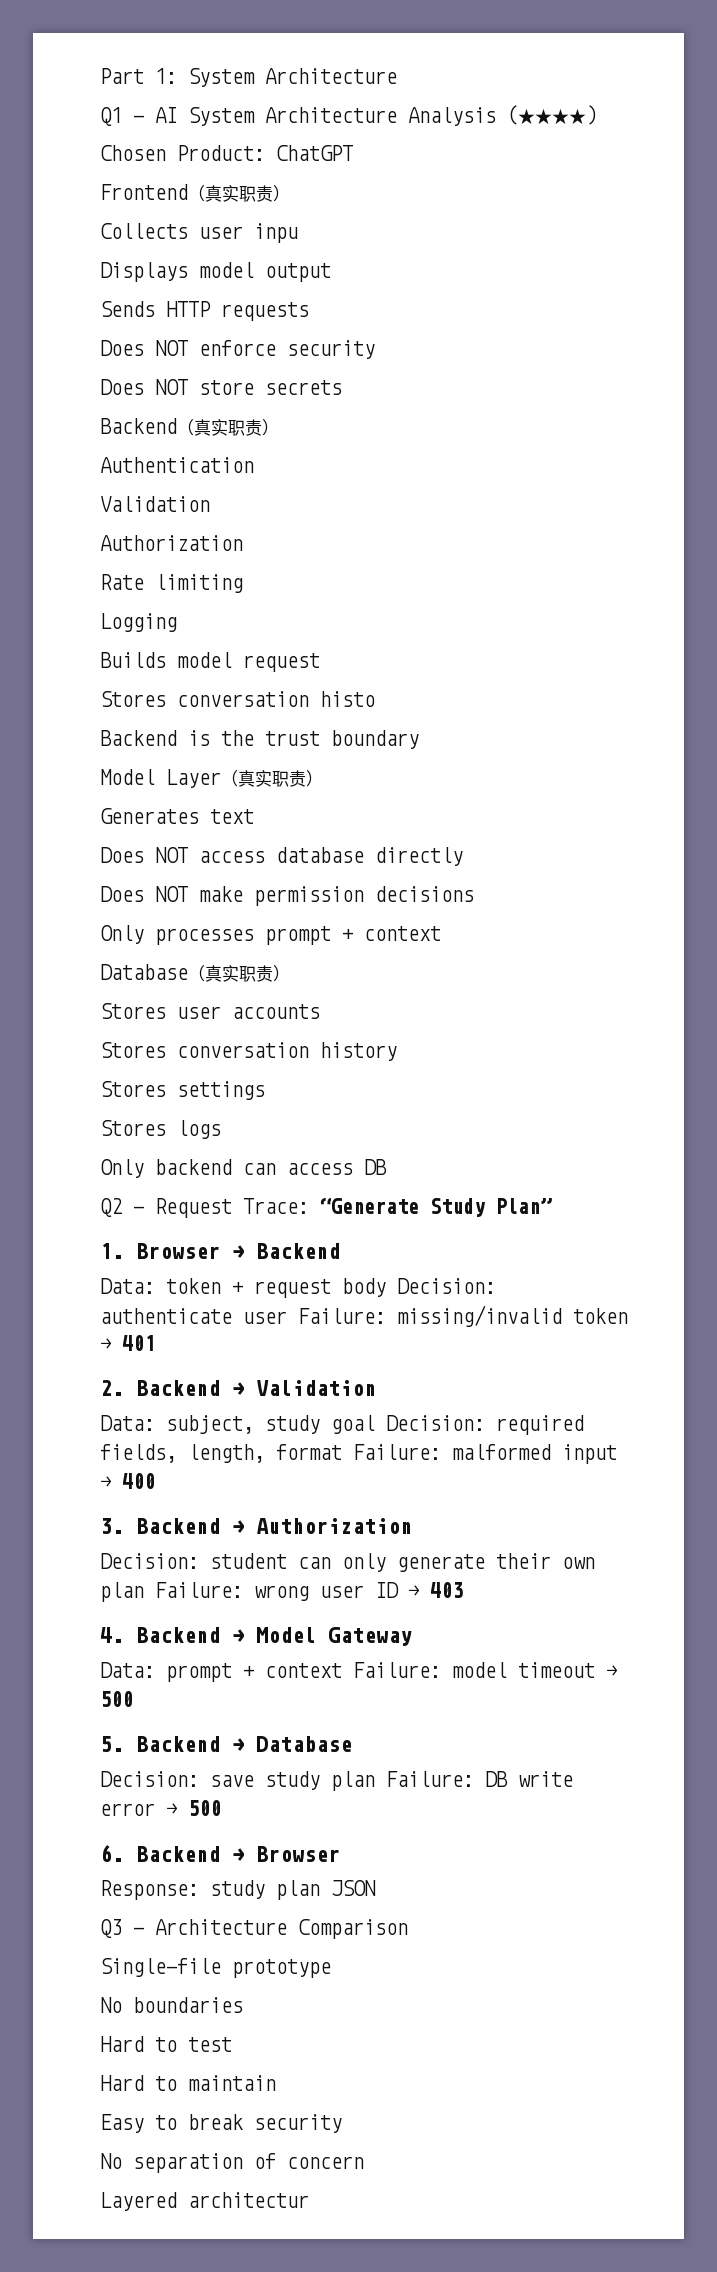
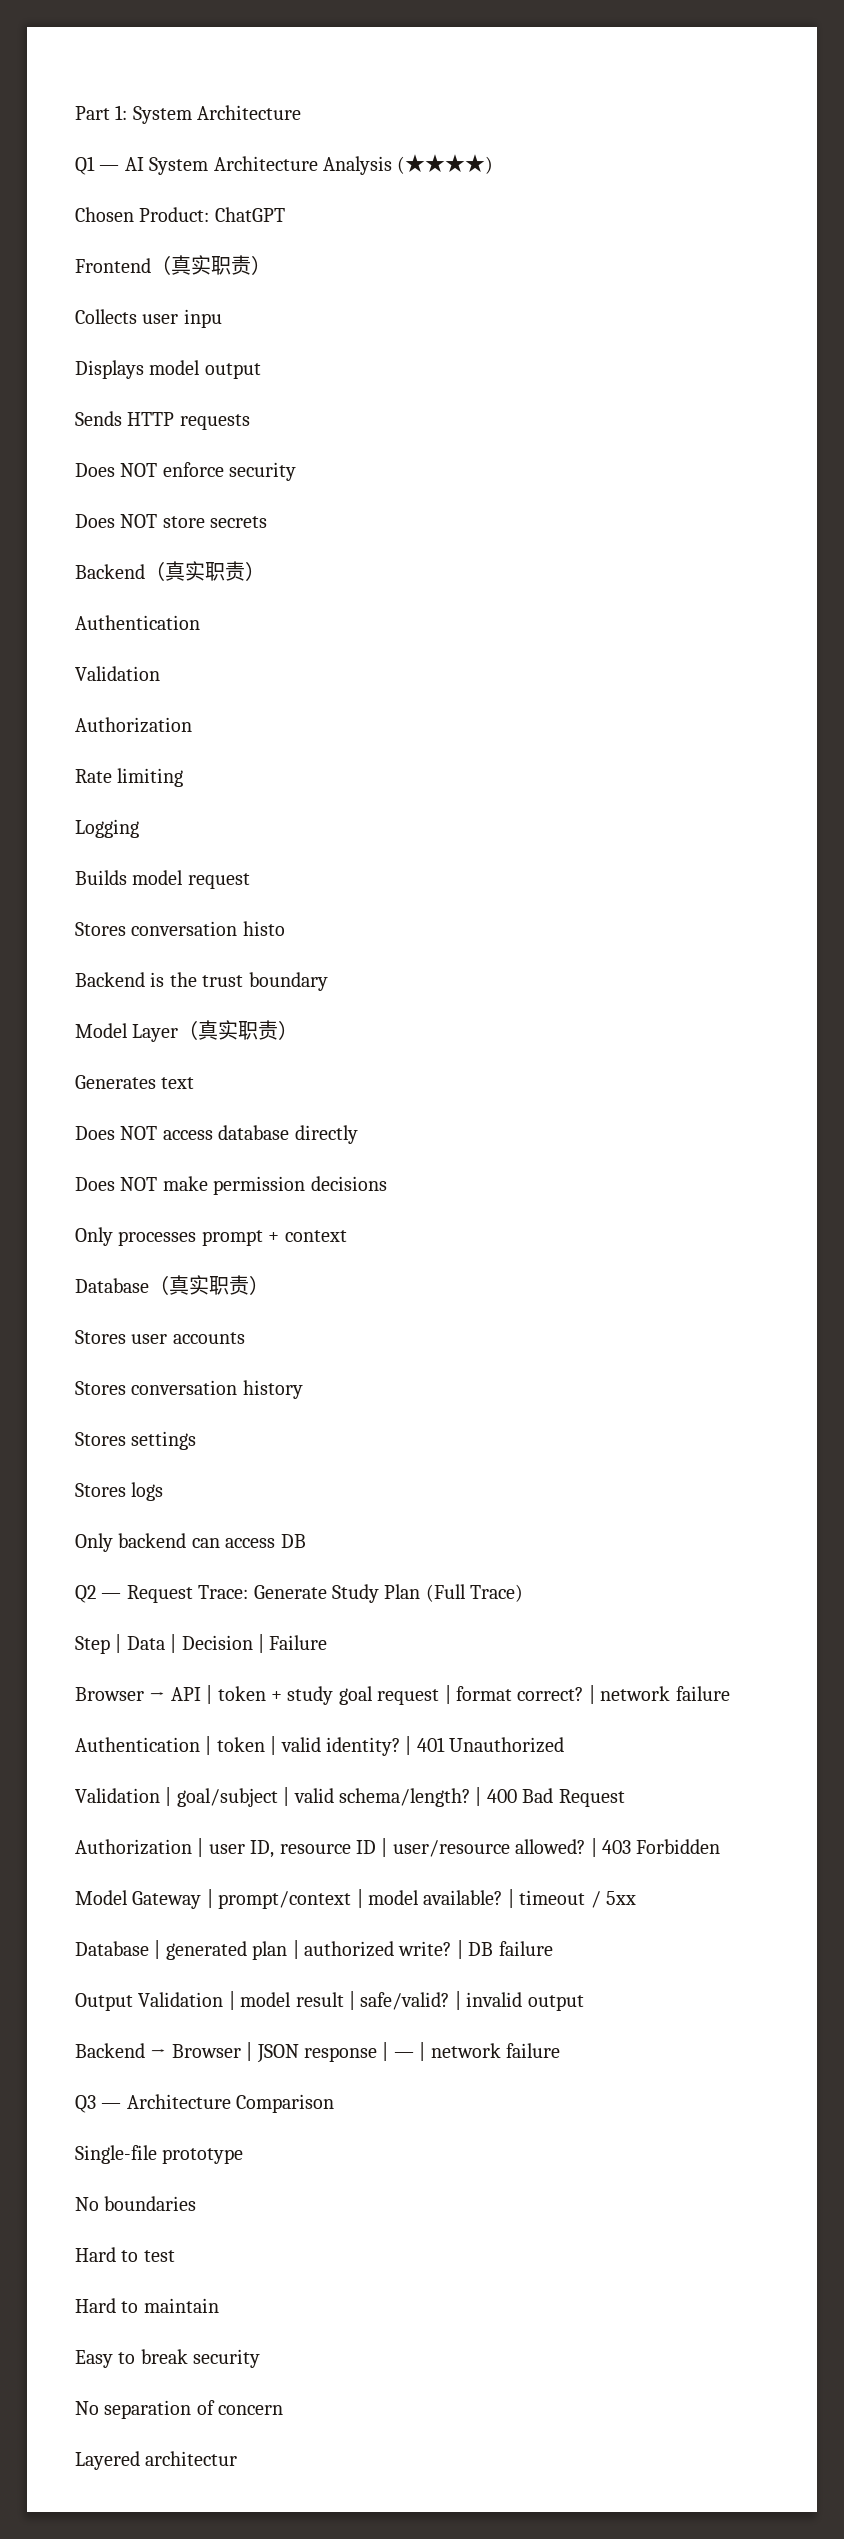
- Q2 — Request Trace: “Generate Study Plan”
- 1. Browser → Backend
- Data: token + request body Decision: authenticate user Failure: missing/invalid token → 401
- 2. Backend → Validation
- Data: subject, study goal Decision: required fields, length, format Failure: malformed input → 400
- 3. Backend → Authorization
- Decision: student can only generate their own plan Failure: wrong user ID → 403
- 4. Backend → Model Gateway
- Data: prompt + context Failure: model timeout → 500
- 5. Backend → Database
- Decision: save study plan Failure: DB write error → 500
- 6. Backend → Browser
- Response: study plan JSON
+ Q2 — Request Trace: Generate Study Plan (Full Trace)
+ Step | Data | Decision | Failure
+ Browser → API | token + study goal request | format correct? | network failure
+ Authentication | token | valid identity? | 401 Unauthorized
+ Validation | goal/subject | valid schema/length? | 400 Bad Request
+ Authorization | user ID, resource ID | user/resource allowed? | 403 Forbidden
+ Model Gateway | prompt/context | model available? | timeout / 5xx
+ Database | generated plan | authorized write? | DB failure
+ Output Validation | model result | safe/valid? | invalid output
+ Backend → Browser | JSON response | — | network failure

